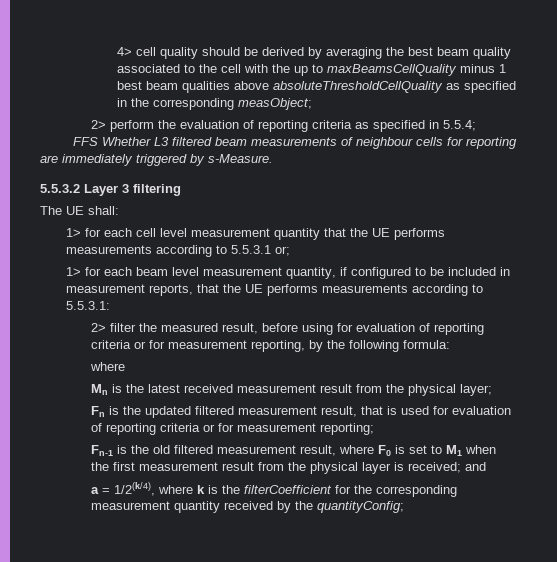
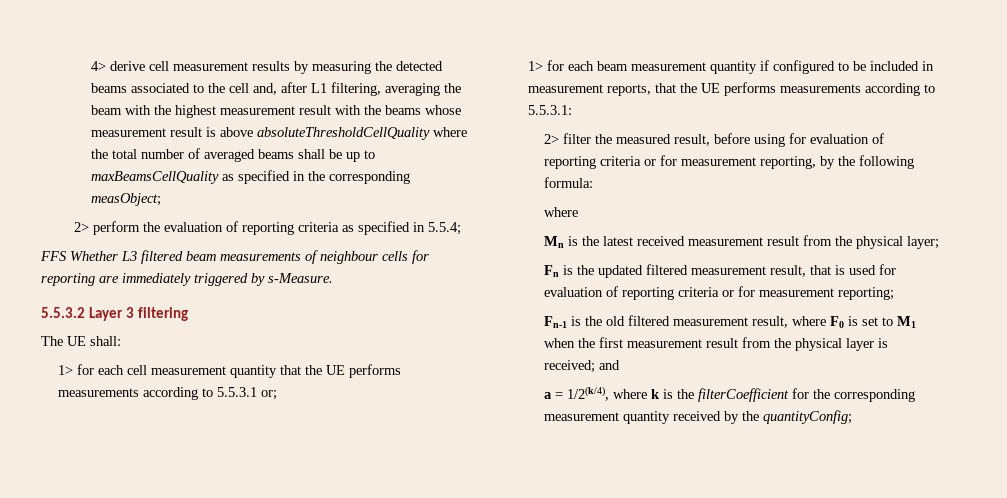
- 4> cell quality should be derived by averaging the best beam quality associated to the cell with the up to maxBeamsCellQuality minus 1 best beam qualities above absoluteThresholdCellQuality as specified in the corresponding measObject;
+ 4> derive cell measurement results by measuring the detected beams associated to the cell and, after L1 filtering, averaging the beam with the highest measurement result with the beams whose measurement result is above absoluteThresholdCellQuality where the total number of averaged beams shall be up to maxBeamsCellQuality as specified in the corresponding measObject;
- 1> for each cell level measurement quantity that the UE performs measurements according to 5.5.3.1 or;
+ 1> for each cell measurement quantity that the UE performs measurements according to 5.5.3.1 or;
- 1> for each beam level measurement quantity, if configured to be included in measurement reports, that the UE performs measurements according to 5.5.3.1:
+ 1> for each beam measurement quantity if configured to be included in measurement reports, that the UE performs measurements according to 5.5.3.1:

